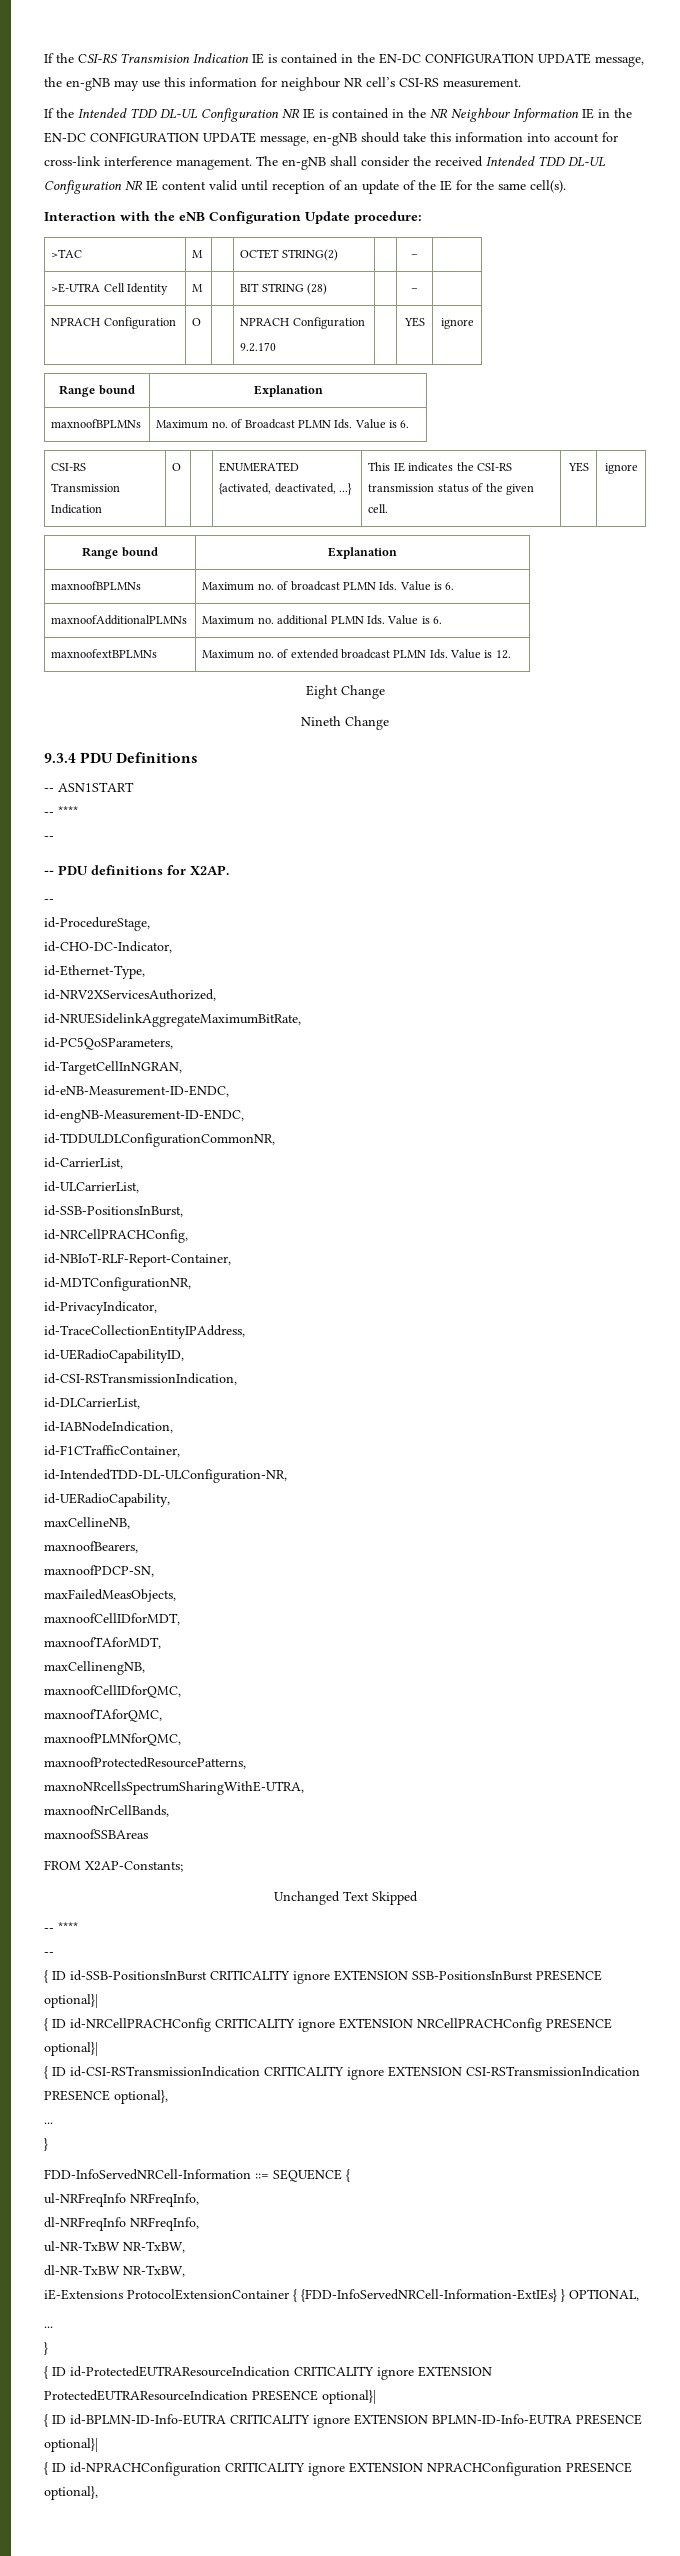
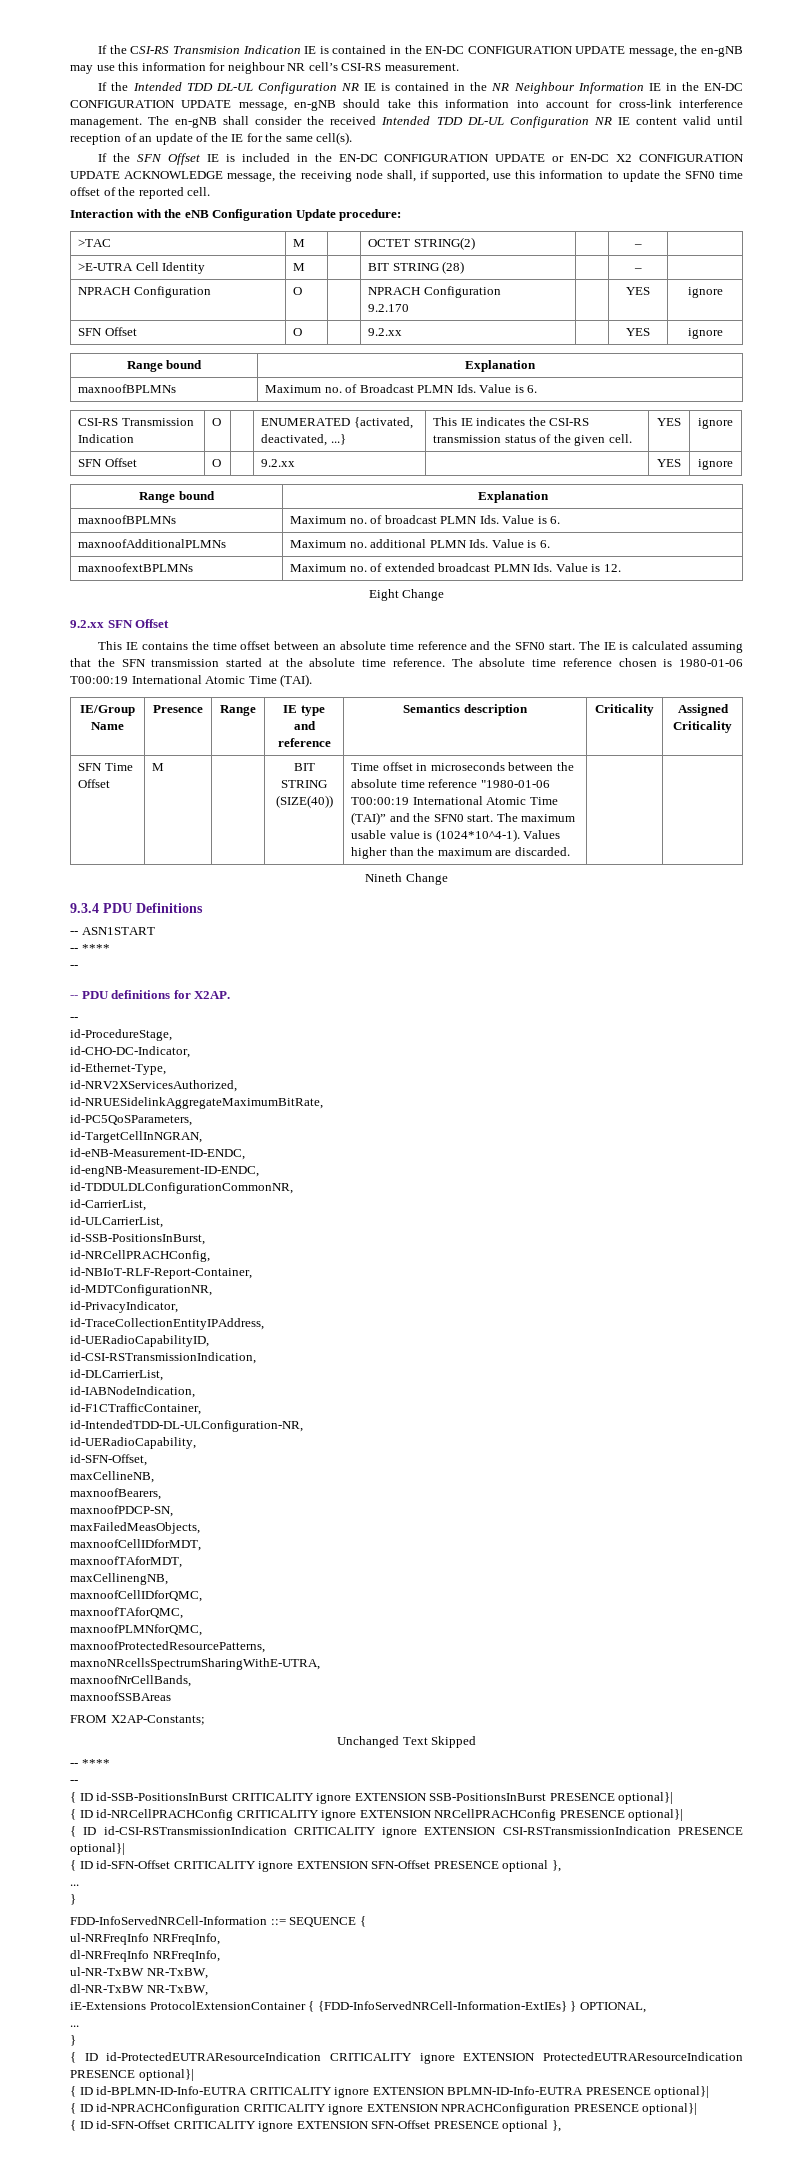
+ If the SFN Offset IE is included in the EN-DC CONFIGURATION UPDATE or EN-DC X2 CONFIGURATION UPDATE ACKNOWLEDGE message, the receiving node shall, if supported, use this information to update the SFN0 time offset of the reported cell.
  NPRACH Configuration | O | | NPRACH Configuration
  9.2.170 | | YES | ignore
+ SFN Offset | O | | 9.2.xx | | YES | ignore
  CSI-RS Transmission Indication | O | | ENUMERATED {activated, deactivated, ...} | This IE indicates the CSI-RS transmission status of the given cell. | YES | ignore
+ SFN Offset | O | | 9.2.xx | | YES | ignore
+ 9.2.xx SFN Offset
+ This IE contains the time offset between an absolute time reference and the SFN0 start. The IE is calculated assuming that the SFN transmission started at the absolute time reference. The absolute time reference chosen is 1980-01-06 T00:00:19 International Atomic Time (TAI).
+ IE/Group Name | Presence | Range | IE type and reference | Semantics description | Criticality | Assigned Criticality
+ SFN Time Offset | M | | BIT STRING (SIZE(40)) | Time offset in microseconds between the absolute time reference "1980-01-06 T00:00:19 International Atomic Time (TAI)” and the SFN0 start. The maximum usable value is (1024*10^4-1). Values higher than the maximum are discarded. | |
+ id-SFN-Offset,
- { ID id-CSI-RSTransmissionIndication CRITICALITY ignore EXTENSION CSI-RSTransmissionIndication PRESENCE optional},
+ { ID id-CSI-RSTransmissionIndication CRITICALITY ignore EXTENSION CSI-RSTransmissionIndication PRESENCE optional}|
+ { ID id-SFN-Offset CRITICALITY ignore EXTENSION SFN-Offset PRESENCE optional },
- { ID id-NPRACHConfiguration CRITICALITY ignore EXTENSION NPRACHConfiguration PRESENCE optional},
+ { ID id-NPRACHConfiguration CRITICALITY ignore EXTENSION NPRACHConfiguration PRESENCE optional}|
+ { ID id-SFN-Offset CRITICALITY ignore EXTENSION SFN-Offset PRESENCE optional },

